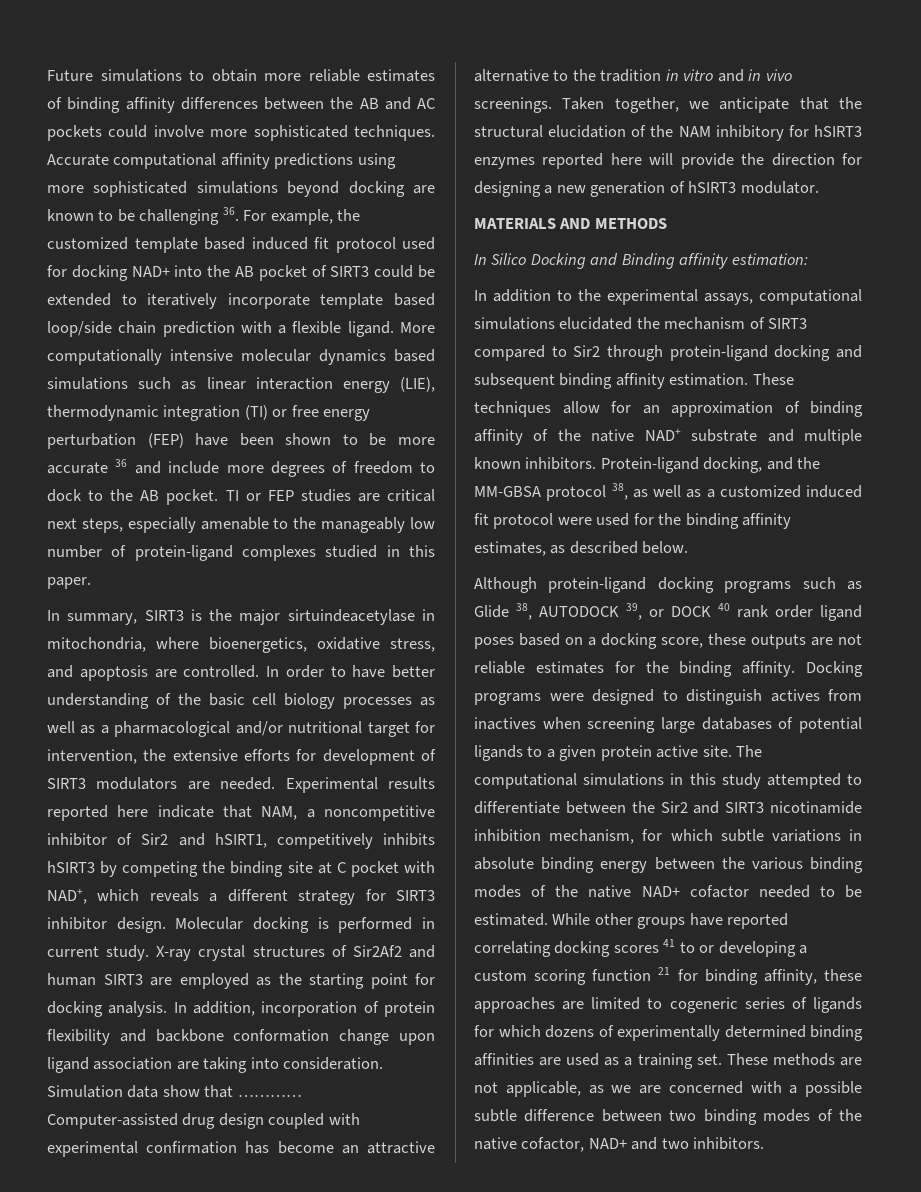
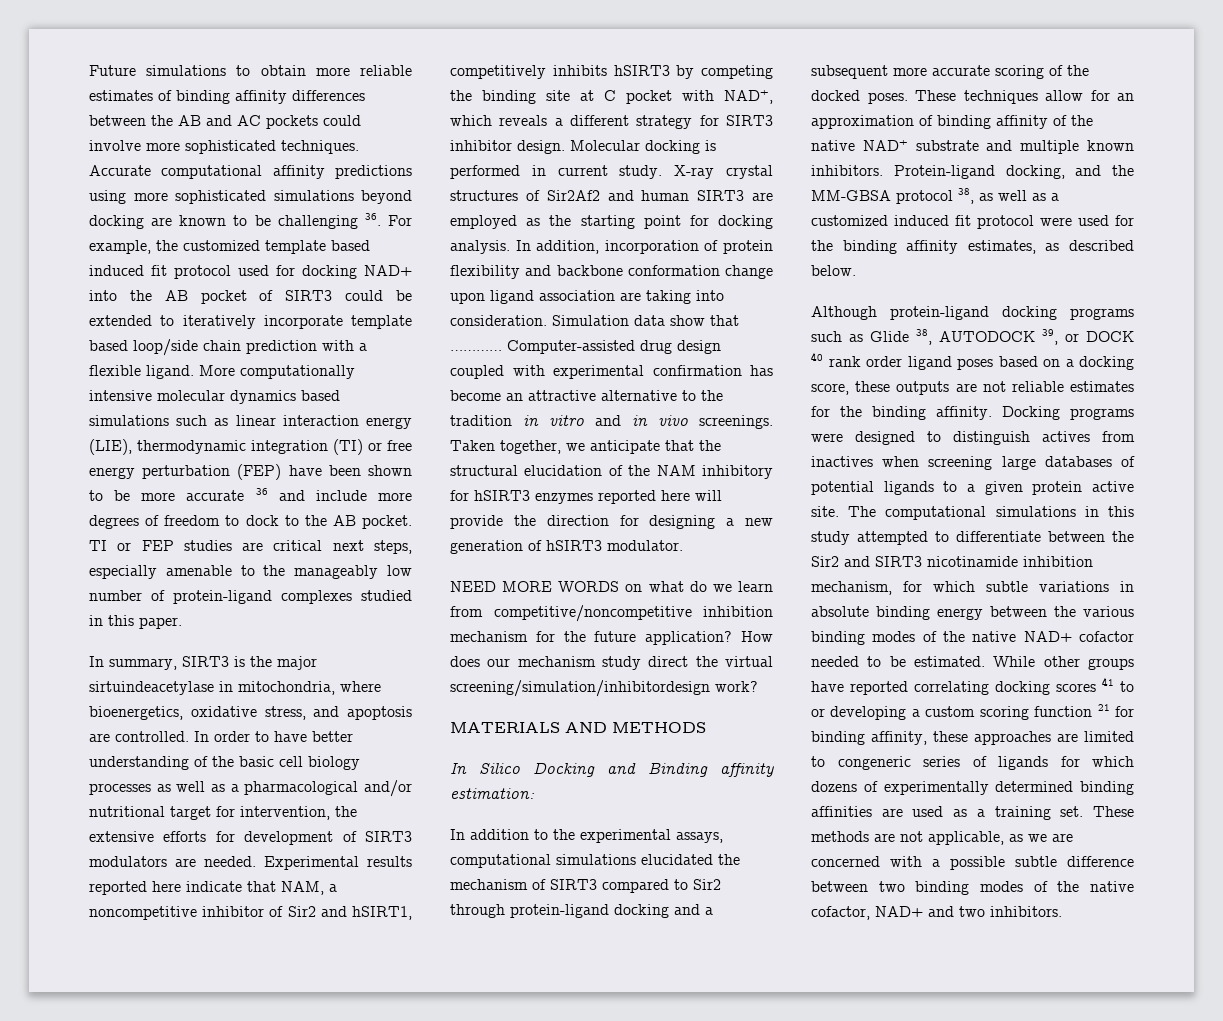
+ NEED MORE WORDS on what do we learn from competitive/noncompetitive inhibition mechanism for the future application? How does our mechanism study direct the virtual screening/simulation/inhibitordesign work?
- In addition to the experimental assays, computational simulations elucidated the mechanism of SIRT3 compared to Sir2 through protein-ligand docking and subsequent binding affinity estimation.
+ In addition to the experimental assays, computational simulations elucidated the mechanism of SIRT3 compared to Sir2 through protein-ligand docking and a subsequent more accurate scoring of the docked poses.
- While other groups have reported correlating docking scores 41 to or developing a custom scoring function 21 for binding affinity, these approaches are limited to cogeneric series of ligands for which dozens of experimentally determined binding affinities are used as a training set.
+ While other groups have reported correlating docking scores 41 to or developing a custom scoring function 21 for binding affinity, these approaches are limited to congeneric series of ligands for which dozens of experimentally determined binding affinities are used as a training set.

